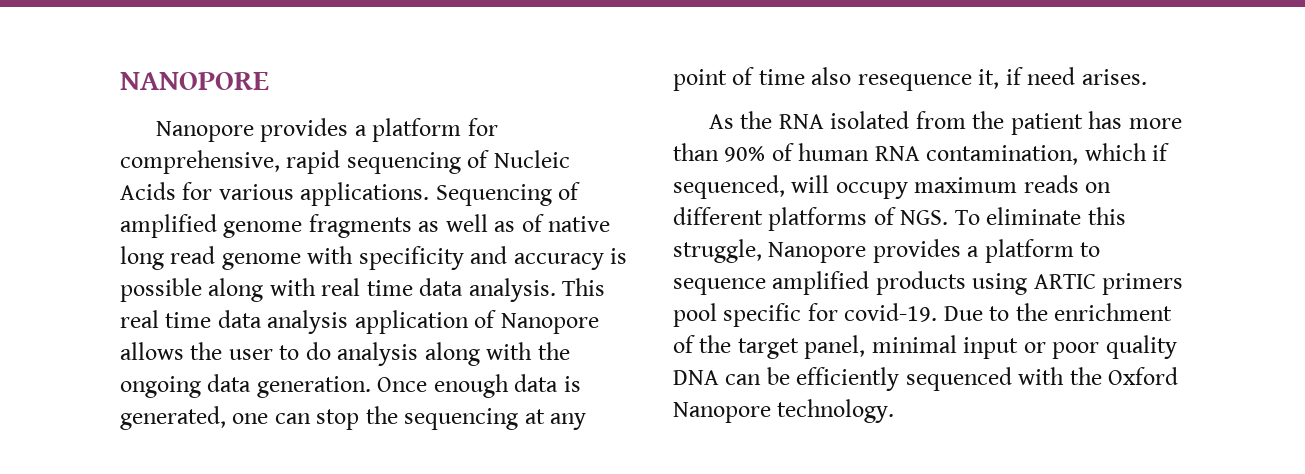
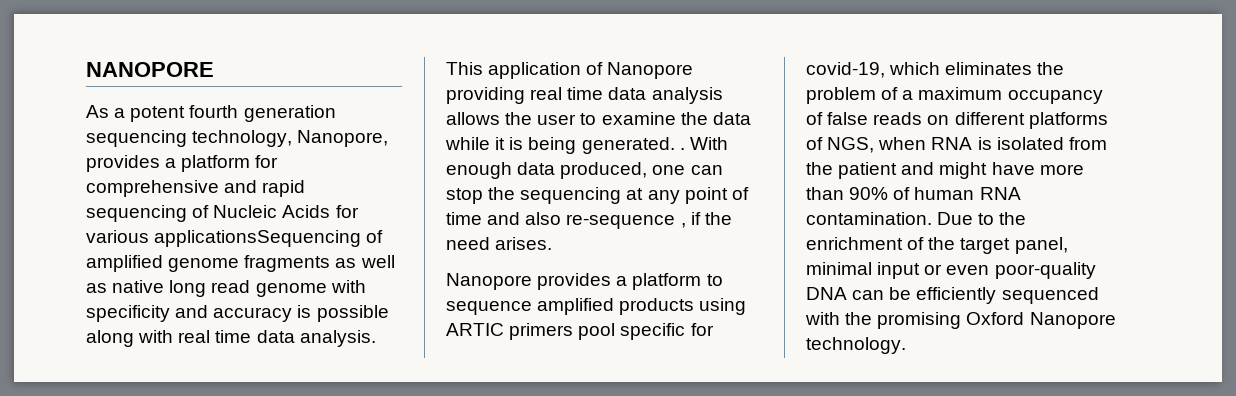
- Nanopore provides a platform for comprehensive, rapid sequencing of Nucleic Acids for various applications. Sequencing of amplified genome fragments as well as of native long read genome with specificity and accuracy is possible along with real time data analysis.
+ As a potent fourth generation sequencing technology, Nanopore, provides a platform for comprehensive and rapid sequencing of Nucleic Acids for various applicationsSequencing of amplified genome fragments as well as native long read genome with specificity and accuracy is possible along with real time data analysis.
- This real time data analysis application of Nanopore allows the user to do analysis along with the ongoing data generation. Once enough data is generated, one can stop the sequencing at any point of time also resequence it, if need arises.
- As the RNA isolated from the patient has more than 90% of human RNA contamination, which if sequenced, will occupy maximum reads on different platforms of NGS. To eliminate this struggle, Nanopore provides a platform to sequence amplified products using ARTIC primers pool specific for covid-19.
+ This application of Nanopore providing real time data analysis allows the user to examine the data while it is being generated. . With enough data produced, one can stop the sequencing at any point of time and also re-sequence , if the need arises.
+ Nanopore provides a platform to sequence amplified products using ARTIC primers pool specific for covid-19, which eliminates the problem of a maximum occupancy of false reads on different platforms of NGS, when RNA is isolated from the patient and might have more than 90% of human RNA contamination.
- Due to the enrichment of the target panel, minimal input or poor quality DNA can be efficiently sequenced with the Oxford Nanopore technology.
+ Due to the enrichment of the target panel, minimal input or even poor-quality DNA can be efficiently sequenced with the promising Oxford Nanopore technology.

